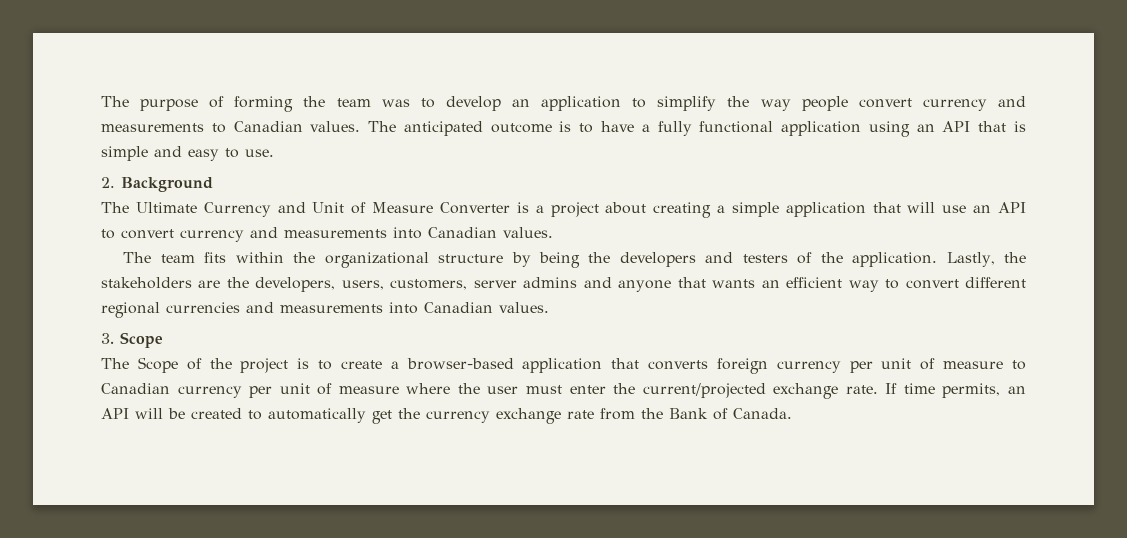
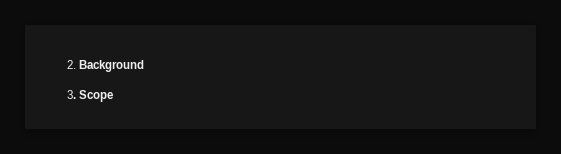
- The purpose of forming the team was to develop an application to simplify the way people convert currency and measurements to Canadian values. The anticipated outcome is to have a fully functional application using an API that is simple and easy to use.
  2. Background
- The Ultimate Currency and Unit of Measure Converter is a project about creating a simple application that will use an API to convert currency and measurements into Canadian values.
- The team fits within the organizational structure by being the developers and testers of the application. Lastly, the stakeholders are the developers, users, customers, server admins and anyone that wants an efficient way to convert different regional currencies and measurements into Canadian values.
  3. Scope
- The Scope of the project is to create a browser-based application that converts foreign currency per unit of measure to Canadian currency per unit of measure where the user must enter the current/projected exchange rate. If time permits, an API will be created to automatically get the currency exchange rate from the Bank of Canada.

